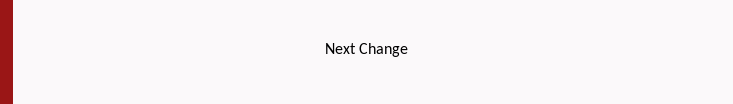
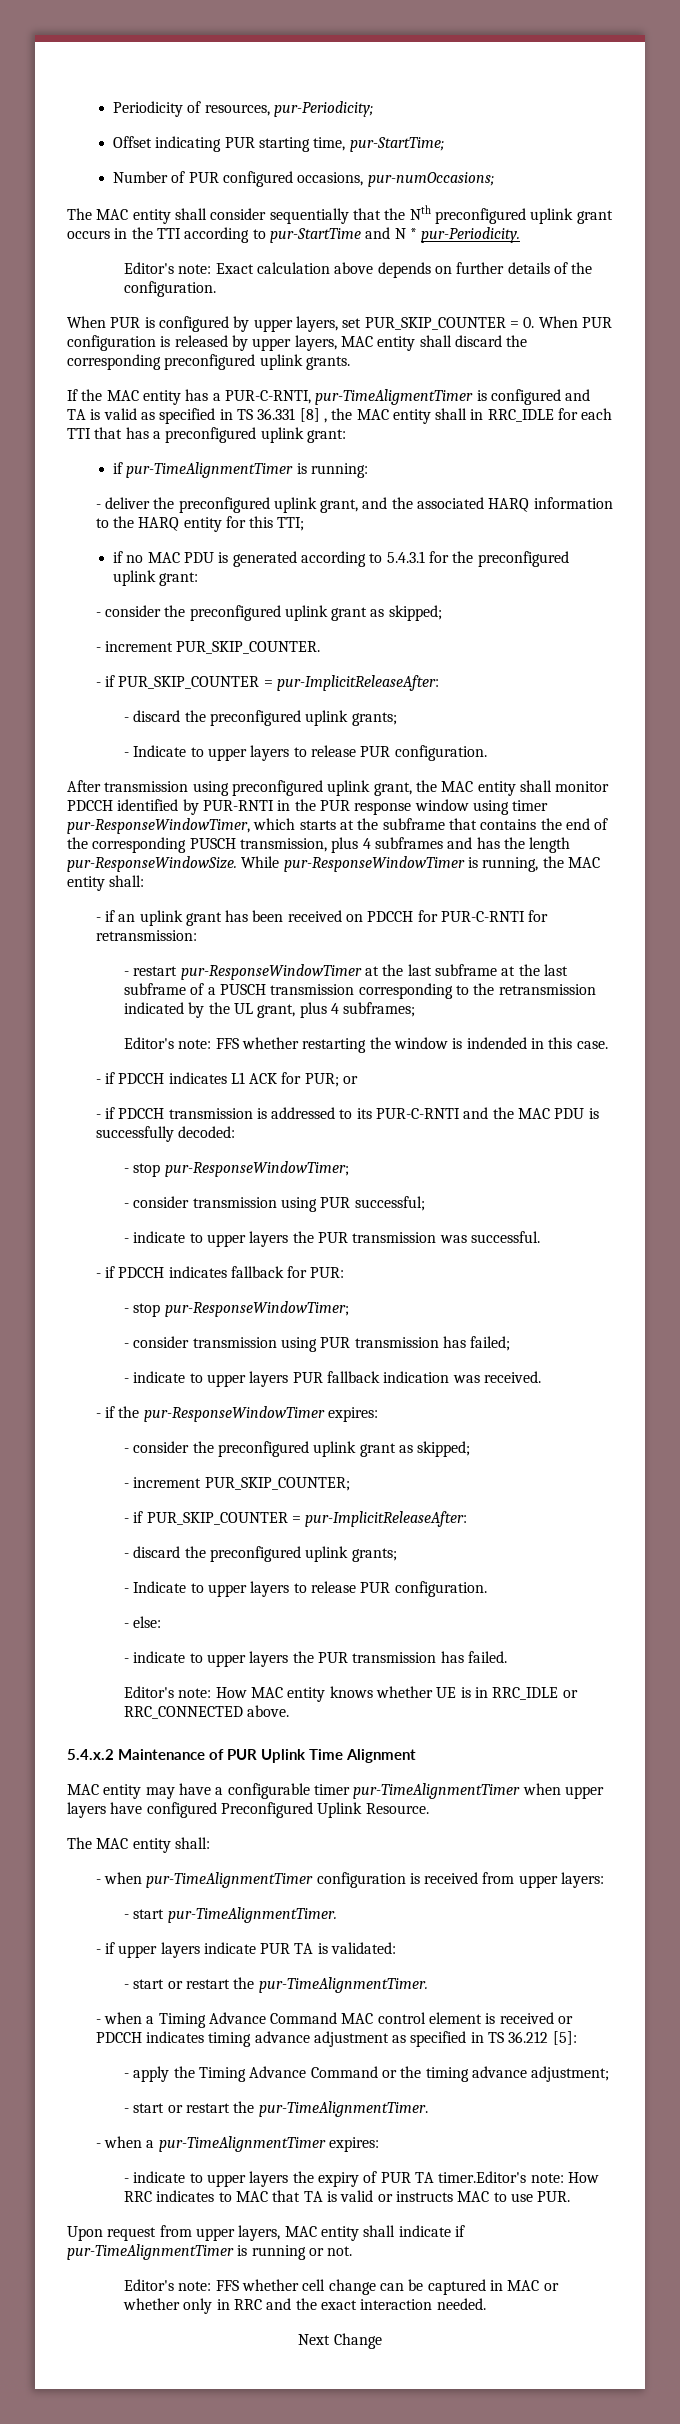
+ Periodicity of resources, pur-Periodicity;
+ Offset indicating PUR starting time, pur-StartTime;
+ Number of PUR configured occasions, pur-numOccasions;
+ The MAC entity shall consider sequentially that the Nth preconfigured uplink grant occurs in the TTI according to pur-StartTime and N * pur-Periodicity.
+ Editor's note: Exact calculation above depends on further details of the configuration.
+ When PUR is configured by upper layers, set PUR_SKIP_COUNTER = 0. When PUR configuration is released by upper layers, MAC entity shall discard the corresponding preconfigured uplink grants.
+ If the MAC entity has a PUR-C-RNTI, pur-TimeAligmentTimer is configured and TA is valid as specified in TS 36.331 [8] , the MAC entity shall in RRC_IDLE for each TTI that has a preconfigured uplink grant:
+ if pur-TimeAlignmentTimer is running:
+ - deliver the preconfigured uplink grant, and the associated HARQ information to the HARQ entity for this TTI;
+ if no MAC PDU is generated according to 5.4.3.1 for the preconfigured uplink grant:
+ - consider the preconfigured uplink grant as skipped;
+ - increment PUR_SKIP_COUNTER.
+ - if PUR_SKIP_COUNTER = pur-ImplicitReleaseAfter:
+ - discard the preconfigured uplink grants;
+ - Indicate to upper layers to release PUR configuration.
+ After transmission using preconfigured uplink grant, the MAC entity shall monitor PDCCH identified by PUR-RNTI in the PUR response window using timer pur-ResponseWindowTimer, which starts at the subframe that contains the end of the corresponding PUSCH transmission, plus 4 subframes and has the length pur-ResponseWindowSize. While pur-ResponseWindowTimer is running, the MAC entity shall:
+ - if an uplink grant has been received on PDCCH for PUR-C-RNTI for retransmission:
+ - restart pur-ResponseWindowTimer at the last subframe at the last subframe of a PUSCH transmission corresponding to the retransmission indicated by the UL grant, plus 4 subframes;
+ Editor's note: FFS whether restarting the window is indended in this case.
+ - if PDCCH indicates L1 ACK for PUR; or
+ - if PDCCH transmission is addressed to its PUR-C-RNTI and the MAC PDU is successfully decoded:
+ - stop pur-ResponseWindowTimer;
+ - consider transmission using PUR successful;
+ - indicate to upper layers the PUR transmission was successful.
+ - if PDCCH indicates fallback for PUR:
+ - stop pur-ResponseWindowTimer;
+ - consider transmission using PUR transmission has failed;
+ - indicate to upper layers PUR fallback indication was received.
+ - if the pur-ResponseWindowTimer expires:
+ - consider the preconfigured uplink grant as skipped;
+ - increment PUR_SKIP_COUNTER;
+ - if PUR_SKIP_COUNTER = pur-ImplicitReleaseAfter:
+ - discard the preconfigured uplink grants;
+ - Indicate to upper layers to release PUR configuration.
+ - else:
+ - indicate to upper layers the PUR transmission has failed.
+ Editor's note: How MAC entity knows whether UE is in RRC_IDLE or RRC_CONNECTED above.
+ 5.4.x.2 Maintenance of PUR Uplink Time Alignment
+ MAC entity may have a configurable timer pur-TimeAlignmentTimer when upper layers have configured Preconfigured Uplink Resource.
+ The MAC entity shall:
+ - when pur-TimeAlignmentTimer configuration is received from upper layers:
+ - start pur-TimeAlignmentTimer.
+ - if upper layers indicate PUR TA is validated:
+ - start or restart the pur-TimeAlignmentTimer.
+ - when a Timing Advance Command MAC control element is received or PDCCH indicates timing advance adjustment as specified in TS 36.212 [5]:
+ - apply the Timing Advance Command or the timing advance adjustment;
+ - start or restart the pur-TimeAlignmentTimer.
+ - when a pur-TimeAlignmentTimer expires:
+ - indicate to upper layers the expiry of PUR TA timer.Editor's note: How RRC indicates to MAC that TA is valid or instructs MAC to use PUR.
+ Upon request from upper layers, MAC entity shall indicate if pur-TimeAlignmentTimer is running or not.
+ Editor's note: FFS whether cell change can be captured in MAC or whether only in RRC and the exact interaction needed.

